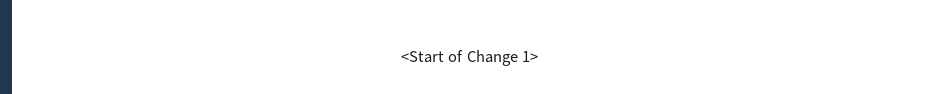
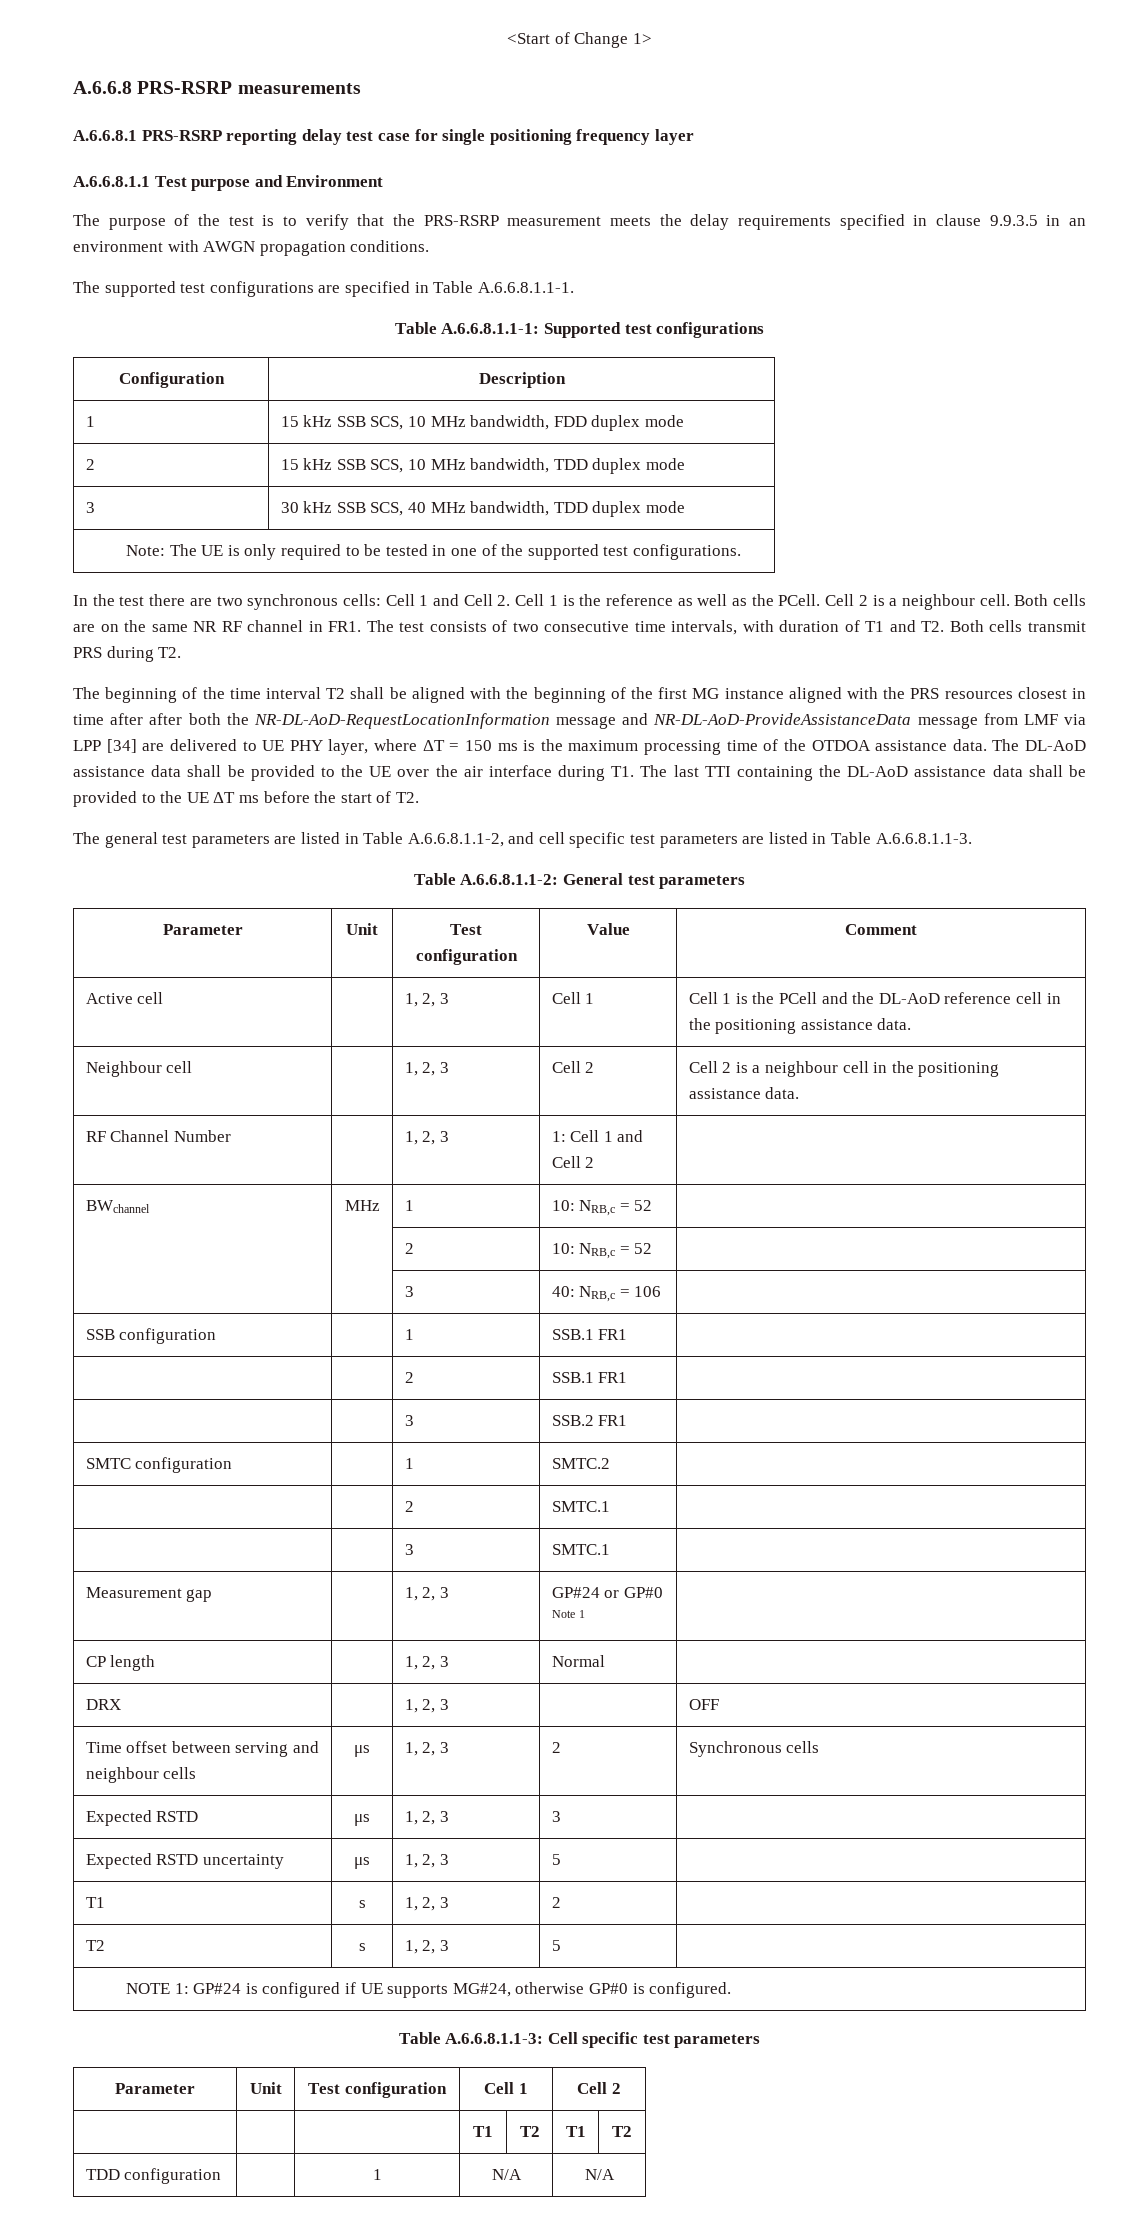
+ A.6.6.8 PRS-RSRP measurements
+ A.6.6.8.1 PRS-RSRP reporting delay test case for single positioning frequency layer
+ A.6.6.8.1.1 Test purpose and Environment
+ The purpose of the test is to verify that the PRS-RSRP measurement meets the delay requirements specified in clause 9.9.3.5 in an environment with AWGN propagation conditions.
+ The supported test configurations are specified in Table A.6.6.8.1.1-1.
+ Table A.6.6.8.1.1-1: Supported test configurations
+ Configuration | Description
+ 1 | 15 kHz SSB SCS, 10 MHz bandwidth, FDD duplex mode
+ 2 | 15 kHz SSB SCS, 10 MHz bandwidth, TDD duplex mode
+ 3 | 30 kHz SSB SCS, 40 MHz bandwidth, TDD duplex mode
+ Note: The UE is only required to be tested in one of the supported test configurations.
+ In the test there are two synchronous cells: Cell 1 and Cell 2. Cell 1 is the reference as well as the PCell. Cell 2 is a neighbour cell. Both cells are on the same NR RF channel in FR1. The test consists of two consecutive time intervals, with duration of T1 and T2. Both cells transmit PRS during T2.
+ The beginning of the time interval T2 shall be aligned with the beginning of the first MG instance aligned with the PRS resources closest in time after after both the NR-DL-AoD-RequestLocationInformation message and NR-DL-AoD-ProvideAssistanceData message from LMF via LPP [34] are delivered to UE PHY layer, where ΔT = 150 ms is the maximum processing time of the OTDOA assistance data. The DL-AoD assistance data shall be provided to the UE over the air interface during T1. The last TTI containing the DL-AoD assistance data shall be provided to the UE ΔT ms before the start of T2.
+ The general test parameters are listed in Table A.6.6.8.1.1-2, and cell specific test parameters are listed in Table A.6.6.8.1.1-3.
+ Table A.6.6.8.1.1-2: General test parameters
+ Parameter | Unit | Test configuration | Value | Comment
+ Active cell | | 1, 2, 3 | Cell 1 | Cell 1 is the PCell and the DL-AoD reference cell in the positioning assistance data.
+ Neighbour cell | | 1, 2, 3 | Cell 2 | Cell 2 is a neighbour cell in the positioning assistance data.
+ RF Channel Number | | 1, 2, 3 | 1: Cell 1 and Cell 2 |
+ BWchannel | MHz | 1 | 10: NRB,c = 52 |
+ | | 2 | 10: NRB,c = 52 |
+ | | 3 | 40: NRB,c = 106 |
+ SSB configuration | | 1 | SSB.1 FR1 |
+ | | 2 | SSB.1 FR1 |
+ | | 3 | SSB.2 FR1 |
+ SMTC configuration | | 1 | SMTC.2 |
+ | | 2 | SMTC.1 |
+ | | 3 | SMTC.1 |
+ Measurement gap | | 1, 2, 3 | GP#24 or GP#0 Note 1 |
+ CP length | | 1, 2, 3 | Normal |
+ DRX | | 1, 2, 3 | | OFF
+ Time offset between serving and neighbour cells | μs | 1, 2, 3 | 2 | Synchronous cells
+ Expected RSTD | μs | 1, 2, 3 | 3 |
+ Expected RSTD uncertainty | μs | 1, 2, 3 | 5 |
+ T1 | s | 1, 2, 3 | 2 |
+ T2 | s | 1, 2, 3 | 5 |
+ NOTE 1: GP#24 is configured if UE supports MG#24, otherwise GP#0 is configured.
+ Table A.6.6.8.1.1-3: Cell specific test parameters
+ Parameter | Unit | Test configuration | Cell 1 | Cell 2
+ | | | T1 | T2 | T1 | T2
+ TDD configuration | | 1 | N/A | N/A

